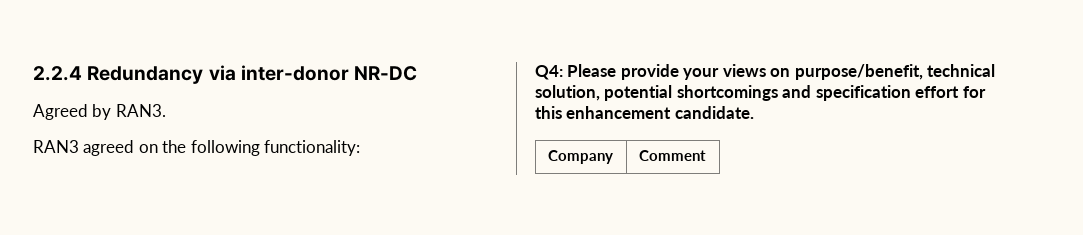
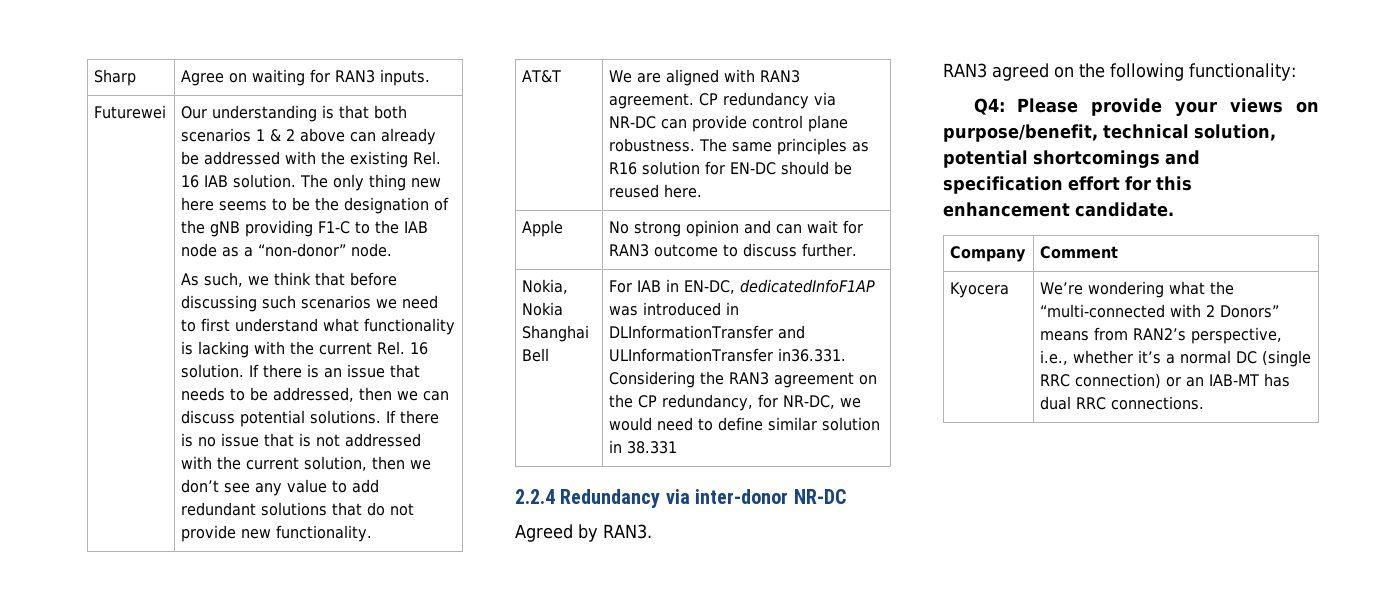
+ Sharp | Agree on waiting for RAN3 inputs.
+ Futurewei | Our understanding is that both scenarios 1 & 2 above can already be addressed with the existing Rel. 16 IAB solution. The only thing new here seems to be the designation of the gNB providing F1-C to the IAB node as a “non-donor” node.
+ As such, we think that before discussing such scenarios we need to first understand what functionality is lacking with the current Rel. 16 solution. If there is an issue that needs to be addressed, then we can discuss potential solutions. If there is no issue that is not addressed with the current solution, then we don’t see any value to add redundant solutions that do not provide new functionality.
+ AT&T | We are aligned with RAN3 agreement. CP redundancy via NR-DC can provide control plane robustness. The same principles as R16 solution for EN-DC should be reused here.
+ Apple | No strong opinion and can wait for RAN3 outcome to discuss further.
+ Nokia, Nokia Shanghai Bell | For IAB in EN-DC, dedicatedInfoF1AP was introduced in DLInformationTransfer and ULInformationTransfer in36.331. Considering the RAN3 agreement on the CP redundancy, for NR-DC, we would need to define similar solution in 38.331
+ Kyocera | We’re wondering what the “multi-connected with 2 Donors” means from RAN2’s perspective, i.e., whether it’s a normal DC (single RRC connection) or an IAB-MT has dual RRC connections.

